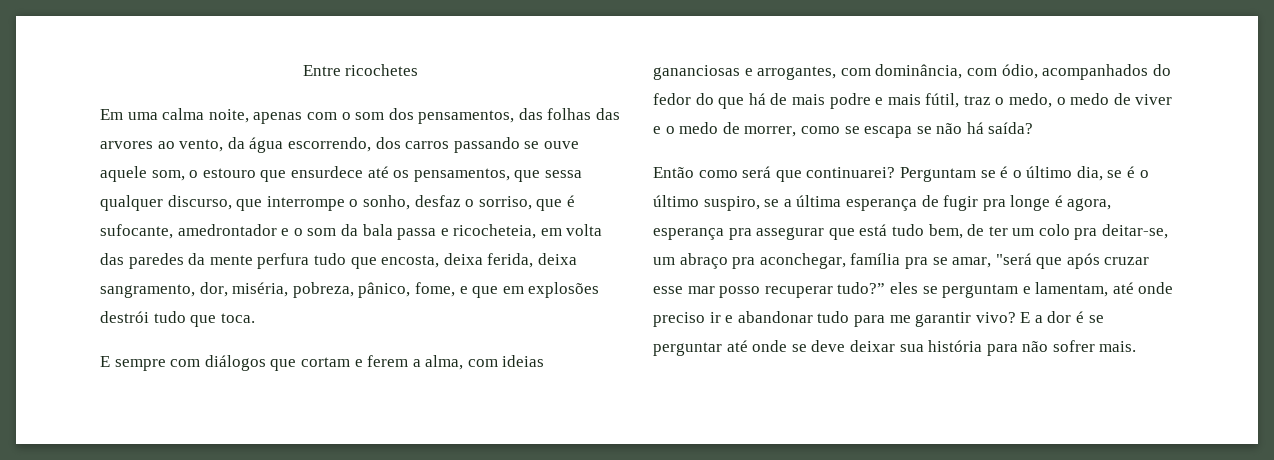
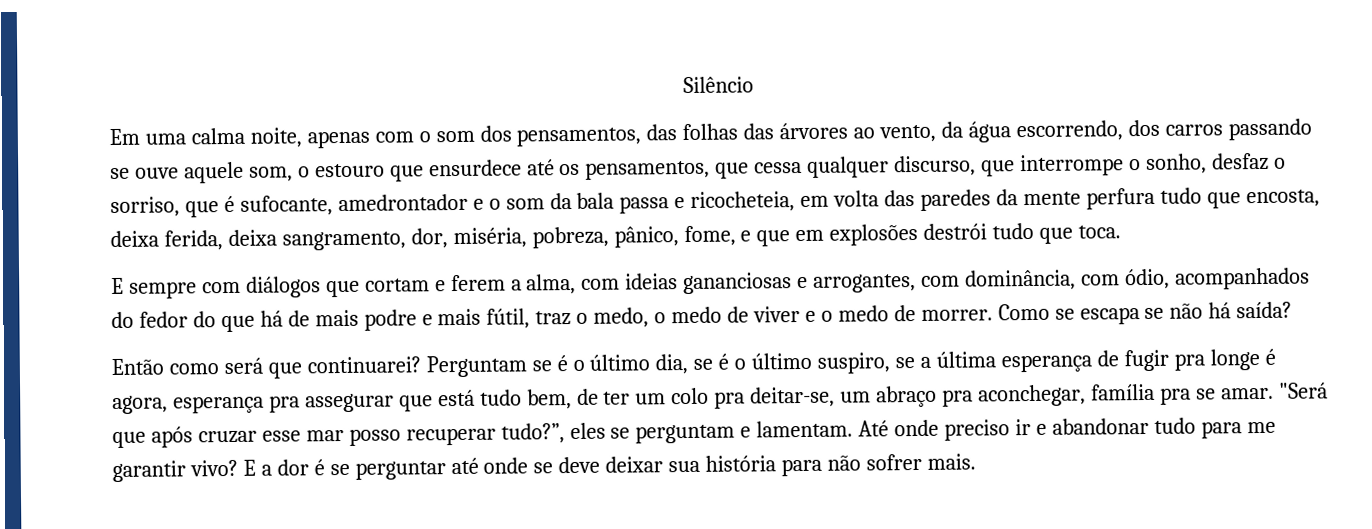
- Entre ricochetes
+ Silêncio
- Em uma calma noite, apenas com o som dos pensamentos, das folhas das arvores ao vento, da água escorrendo, dos carros passando se ouve aquele som, o estouro que ensurdece até os pensamentos, que sessa qualquer discurso, que interrompe o sonho, desfaz o sorriso, que é sufocante, amedrontador e o som da bala passa e ricocheteia, em volta das paredes da mente perfura tudo que encosta, deixa ferida, deixa sangramento, dor, miséria, pobreza, pânico, fome, e que em explosões destrói tudo que toca.
+ Em uma calma noite, apenas com o som dos pensamentos, das folhas das árvores ao vento, da água escorrendo, dos carros passando se ouve aquele som, o estouro que ensurdece até os pensamentos, que cessa qualquer discurso, que interrompe o sonho, desfaz o sorriso, que é sufocante, amedrontador e o som da bala passa e ricocheteia, em volta das paredes da mente perfura tudo que encosta, deixa ferida, deixa sangramento, dor, miséria, pobreza, pânico, fome, e que em explosões destrói tudo que toca.
- E sempre com diálogos que cortam e ferem a alma, com ideias gananciosas e arrogantes, com dominância, com ódio, acompanhados do fedor do que há de mais podre e mais fútil, traz o medo, o medo de viver e o medo de morrer, como se escapa se não há saída?
+ E sempre com diálogos que cortam e ferem a alma, com ideias gananciosas e arrogantes, com dominância, com ódio, acompanhados do fedor do que há de mais podre e mais fútil, traz o medo, o medo de viver e o medo de morrer. Como se escapa se não há saída?
- Perguntam se é o último dia, se é o último suspiro, se a última esperança de fugir pra longe é agora, esperança pra assegurar que está tudo bem, de ter um colo pra deitar-se, um abraço pra aconchegar, família pra se amar, "será que após cruzar esse mar posso recuperar tudo?” eles se perguntam e lamentam, até onde preciso ir e abandonar tudo para me garantir vivo?
+ Perguntam se é o último dia, se é o último suspiro, se a última esperança de fugir pra longe é agora, esperança pra assegurar que está tudo bem, de ter um colo pra deitar-se, um abraço pra aconchegar, família pra se amar. "Será que após cruzar esse mar posso recuperar tudo?”, eles se perguntam e lamentam. Até onde preciso ir e abandonar tudo para me garantir vivo?

